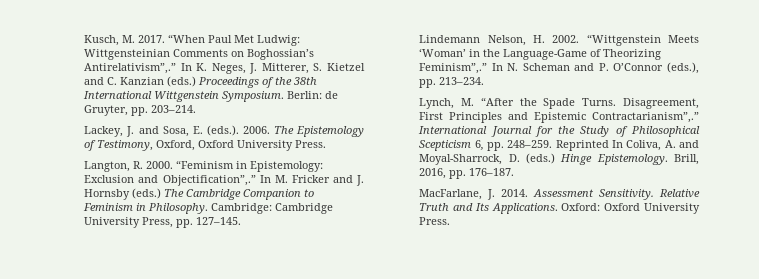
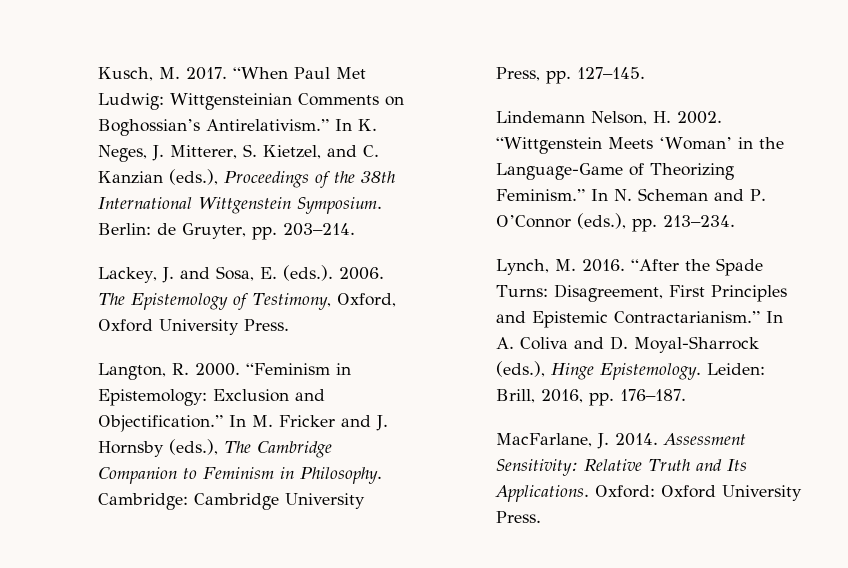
- “When Paul Met Ludwig: Wittgensteinian Comments on Boghossian’s Antirelativism”,.”
+ “When Paul Met Ludwig: Wittgensteinian Comments on Boghossian’s Antirelativism.”
- In K. Neges, J. Mitterer, S. Kietzel and C. Kanzian (eds.) Proceedings of the 38th International Wittgenstein Symposium.
+ In K. Neges, J. Mitterer, S. Kietzel, and C. Kanzian (eds.), Proceedings of the 38th International Wittgenstein Symposium.
- “Feminism in Epistemology: Exclusion and Objectification”,.”
+ “Feminism in Epistemology: Exclusion and Objectification.”
- In M. Fricker and J. Hornsby (eds.) The Cambridge Companion to Feminism in Philosophy.
+ In M. Fricker and J. Hornsby (eds.), The Cambridge Companion to Feminism in Philosophy.
- “Wittgenstein Meets ‘Woman’ in the Language-Game of Theorizing Feminism”,.”
+ “Wittgenstein Meets ‘Woman’ in the Language-Game of Theorizing Feminism.”
- Lynch, M. “After the Spade Turns. Disagreement, First Principles and Epistemic Contractarianism”,.” International Journal for the Study of Philosophical Scepticism 6, pp. 248–259. Reprinted In Coliva, A. and Moyal-Sharrock, D. (eds.) Hinge Epistemology.
+ Lynch, M. 2016. “After the Spade Turns: Disagreement, First Principles and Epistemic Contractarianism.” In A. Coliva and D. Moyal-Sharrock (eds.), Hinge Epistemology.
- Brill, 2016, pp. 176–187.
+ Leiden: Brill, 2016, pp. 176–187.
- Assessment Sensitivity. Relative Truth and Its Applications.
+ Assessment Sensitivity: Relative Truth and Its Applications.

